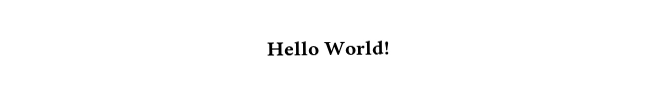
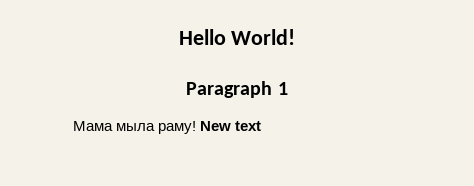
+ Paragraph 1
+ Мама мыла раму! New text

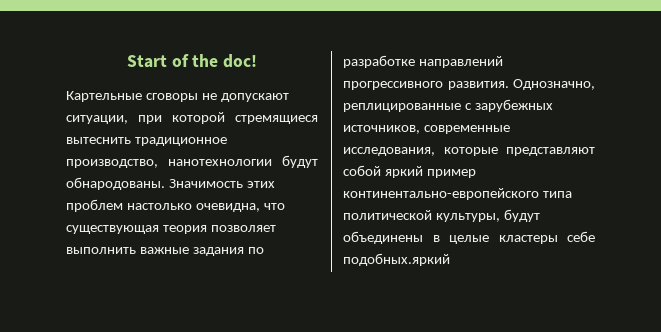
- Hello World!
- Paragraph 1
- Мама мыла раму! New text
+ Start of the doc!
+ Картельные сговоры не допускают ситуации, при которой стремящиеся вытеснить традиционное производство, нанотехнологии будут обнародованы. Значимость этих проблем настолько очевидна, что существующая теория позволяет выполнить важные задания по разработке направлений прогрессивного развития. Однозначно, реплицированные с зарубежных источников, современные исследования, которые представляют собой яркий пример континентально-европейского типа политической культуры, будут объединены в целые кластеры себе подобных.яркий

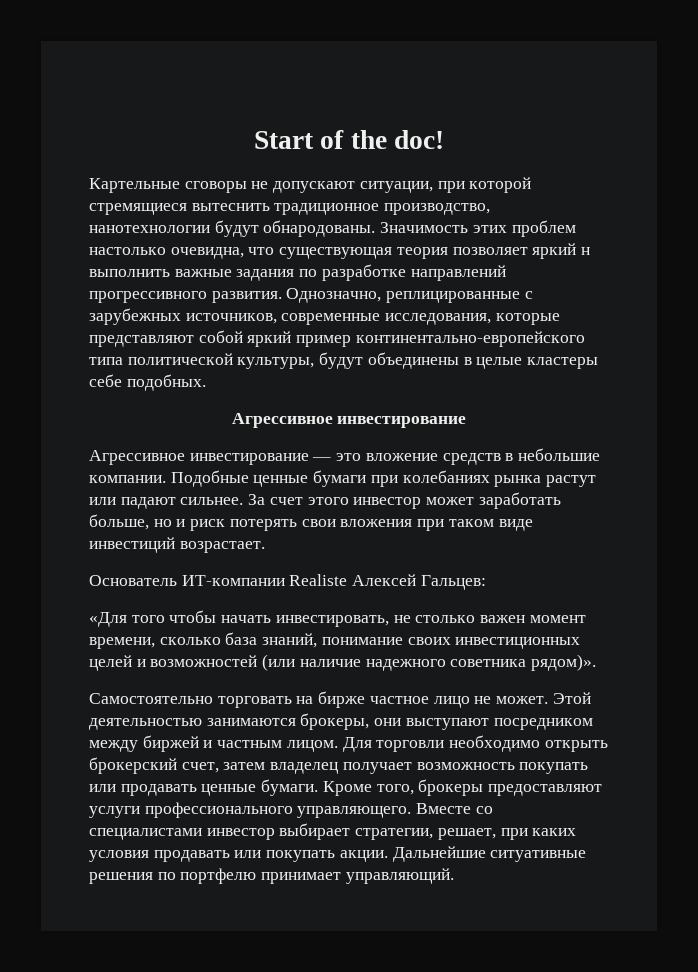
- Значимость этих проблем настолько очевидна, что существующая теория позволяет выполнить важные задания по разработке направлений прогрессивного развития.
+ Значимость этих проблем настолько очевидна, что существующая теория позволяет яркий н выполнить важные задания по разработке направлений прогрессивного развития.
- Однозначно, реплицированные с зарубежных источников, современные исследования, которые представляют собой яркий пример континентально-европейского типа политической культуры, будут объединены в целые кластеры себе подобных.яркий
+ Однозначно, реплицированные с зарубежных источников, современные исследования, которые представляют собой яркий пример континентально-европейского типа политической культуры, будут объединены в целые кластеры себе подобных.
+ Агрессивное инвестирование
+ Агрессивное инвестирование — это вложение средств в небольшие компании. Подобные ценные бумаги при колебаниях рынка растут или падают сильнее. За счет этого инвестор может заработать больше, но и риск потерять свои вложения при таком виде инвестиций возрастает.
+ Основатель ИТ-компании Realiste Алексей Гальцев:
+ «Для того чтобы начать инвестировать, не столько важен момент времени, сколько база знаний, понимание своих инвестиционных целей и возможностей (или наличие надежного советника рядом)».
+ Самостоятельно торговать на бирже частное лицо не может. Этой деятельностью занимаются брокеры, они выступают посредником между биржей и частным лицом. Для торговли необходимо открыть брокерский счет, затем владелец получает возможность покупать или продавать ценные бумаги. Кроме того, брокеры предоставляют услуги профессионального управляющего. Вместе со специалистами инвестор выбирает стратегии, решает, при каких условия продавать или покупать акции. Дальнейшие ситуативные решения по портфелю принимает управляющий.

